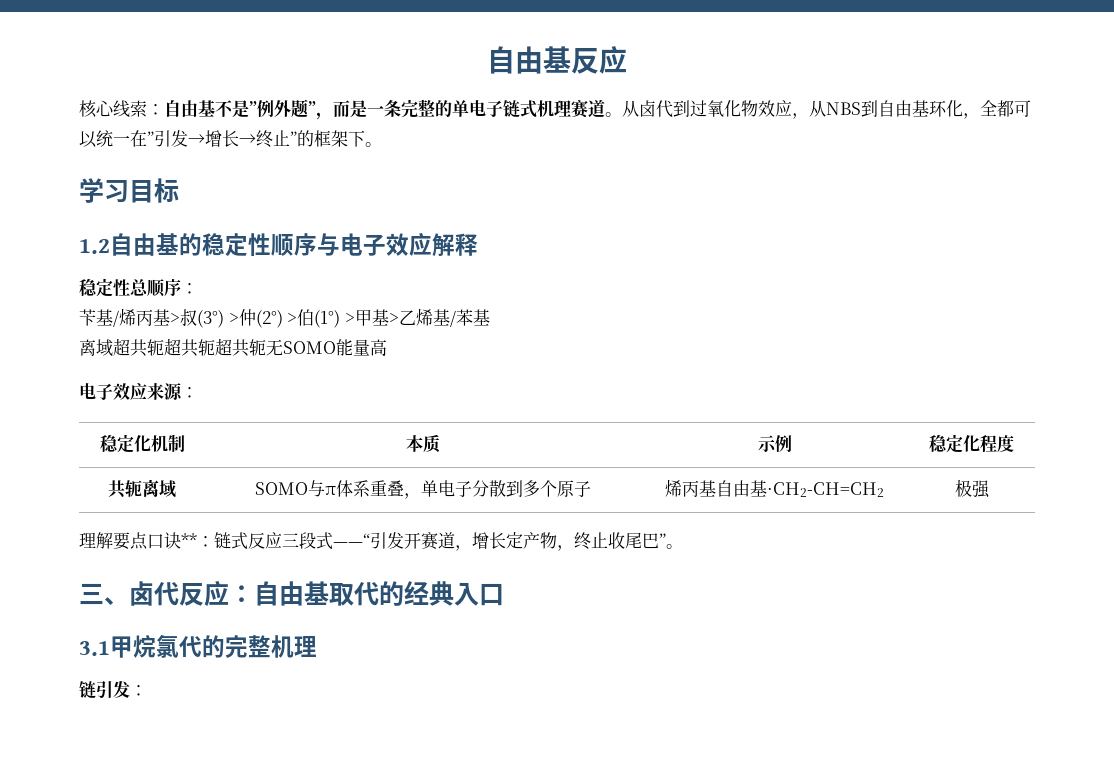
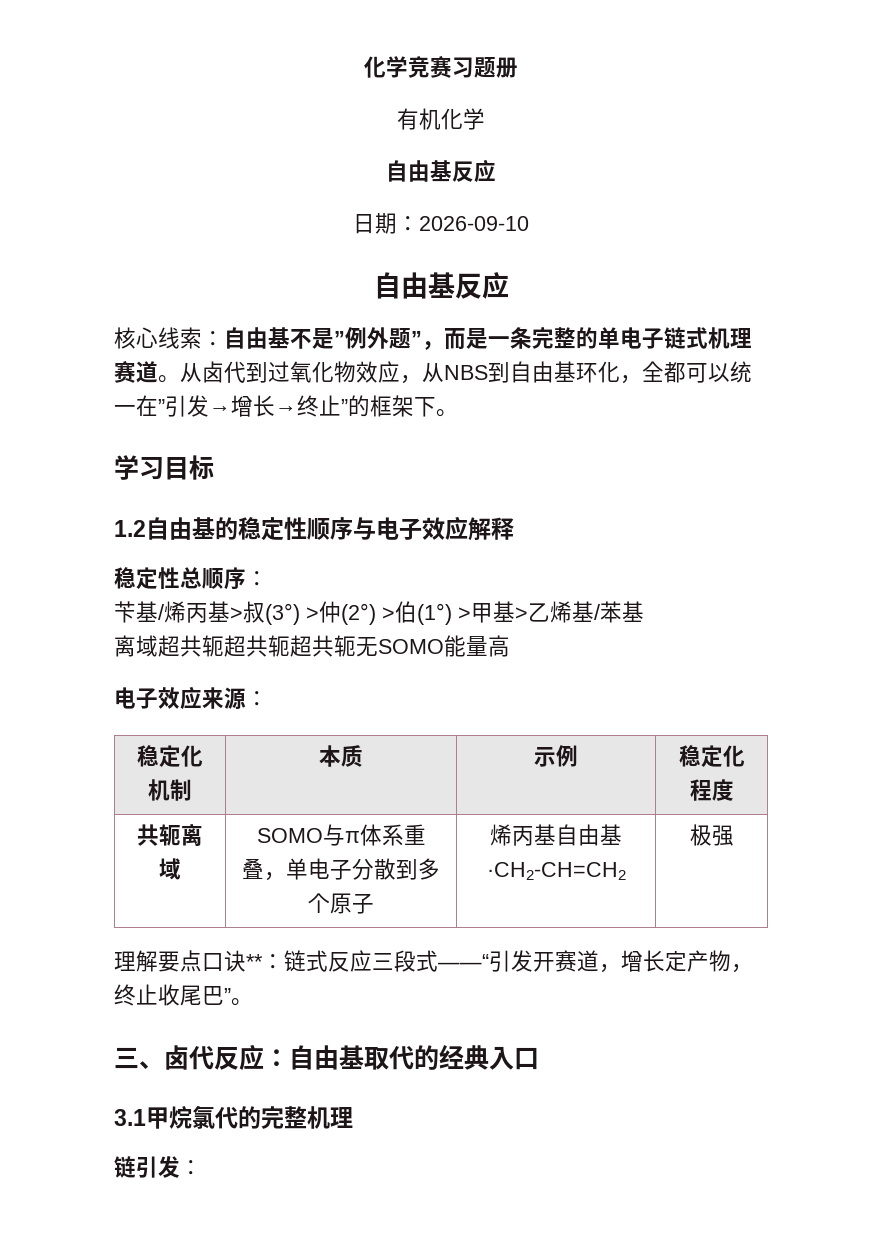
+ 化学竞赛习题册
+ 有机化学
+ 自由基反应
+ 日期：2026-09-10

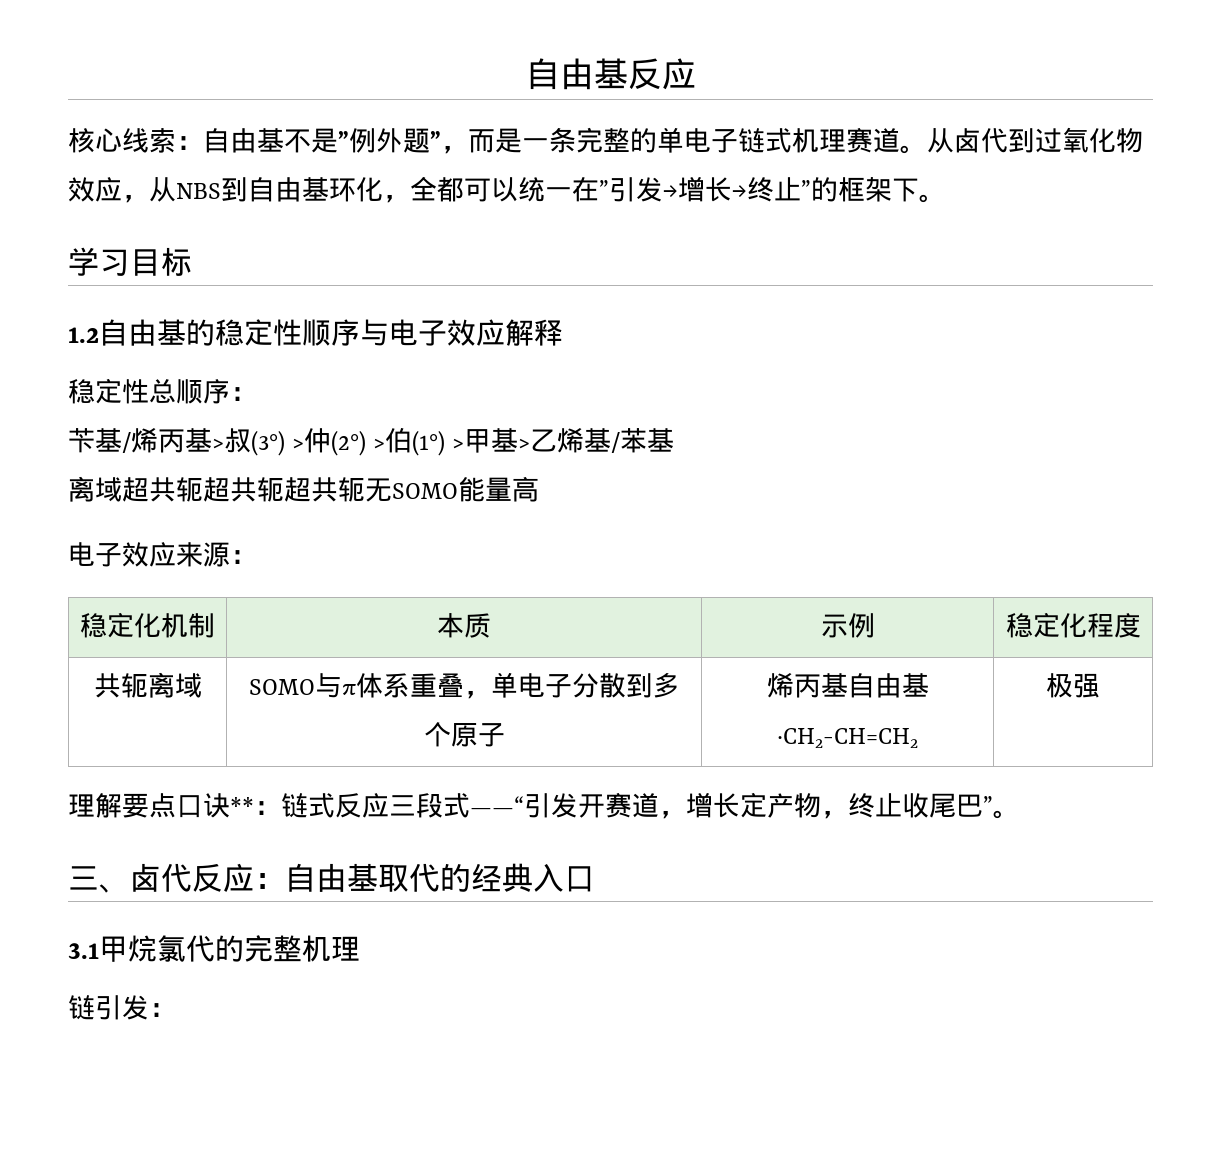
- 化学竞赛习题册
- 有机化学
- 自由基反应
- 日期：2026-09-10

